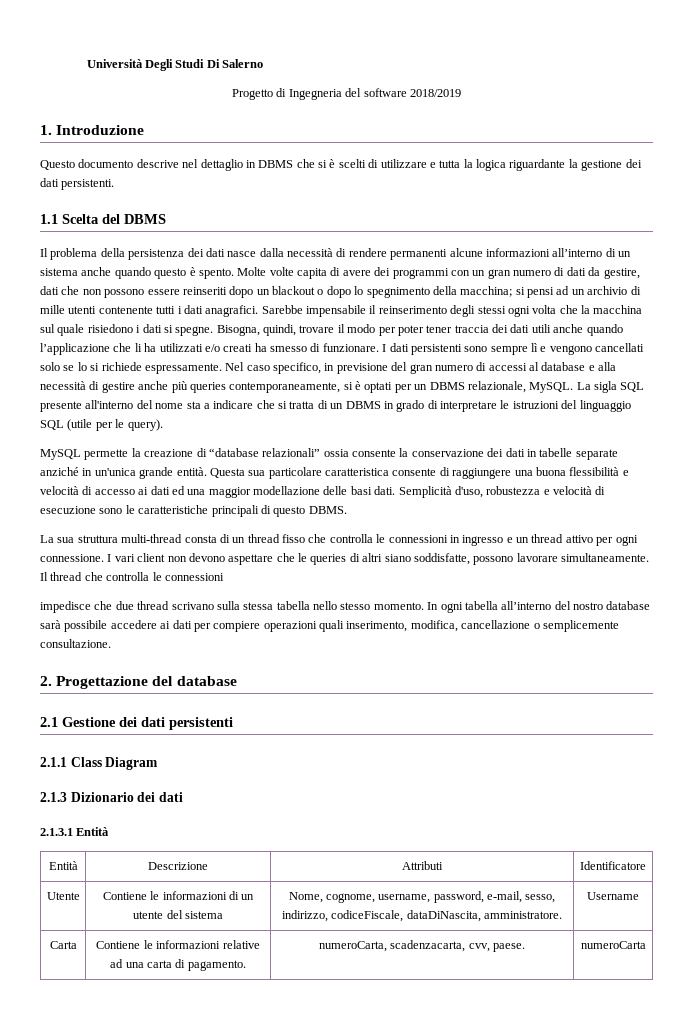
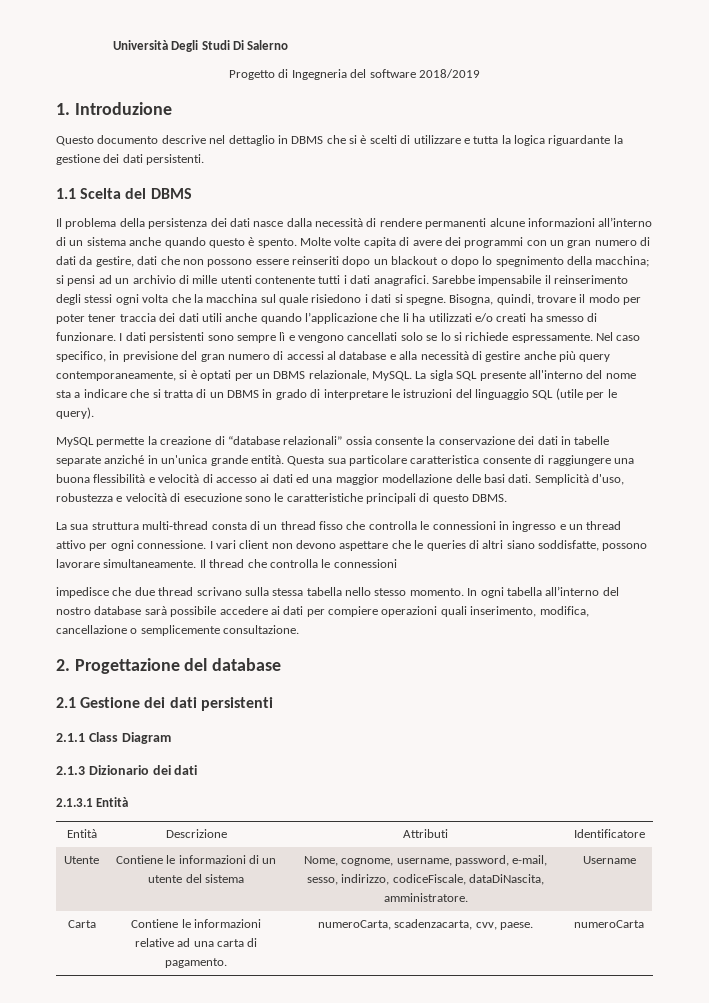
- Nel caso specifico, in previsione del gran numero di accessi al database e alla necessità di gestire anche più queries contemporaneamente, si è optati per un DBMS relazionale, MySQL.
+ Nel caso specifico, in previsione del gran numero di accessi al database e alla necessità di gestire anche più query contemporaneamente, si è optati per un DBMS relazionale, MySQL.

